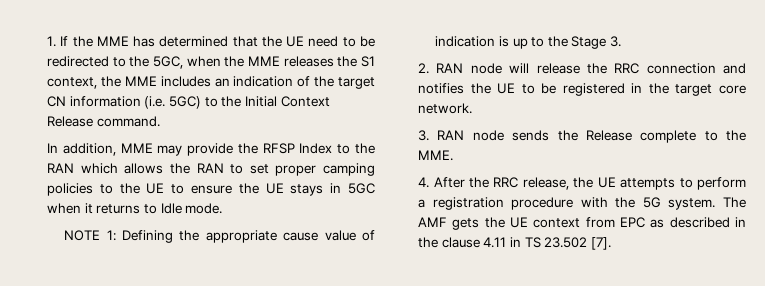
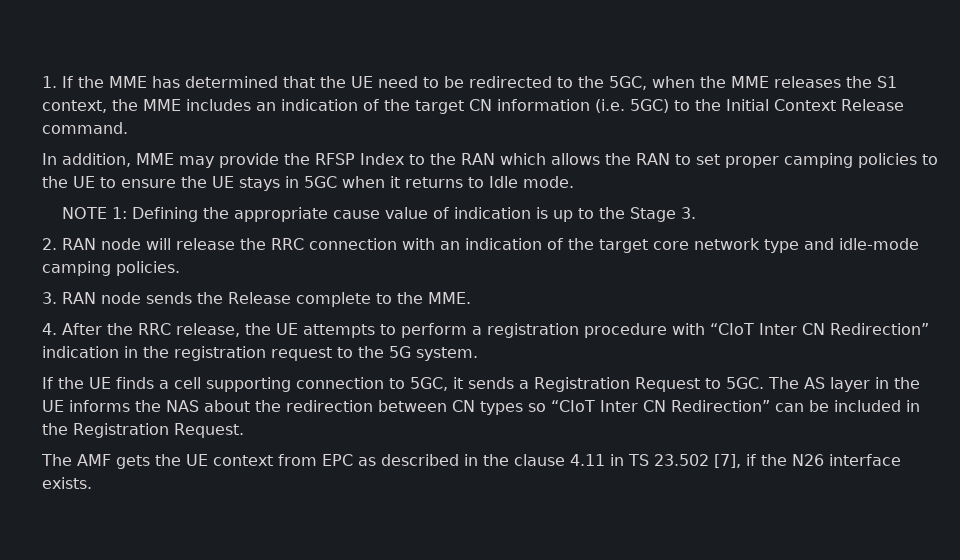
- 2. RAN node will release the RRC connection and notifies the UE to be registered in the target core network.
+ 2. RAN node will release the RRC connection with an indication of the target core network type and idle-mode camping policies.
- 4. After the RRC release, the UE attempts to perform a registration procedure with the 5G system. The AMF gets the UE context from EPC as described in the clause 4.11 in TS 23.502 [7].
+ 4. After the RRC release, the UE attempts to perform a registration procedure with “CIoT Inter CN Redirection” indication in the registration request to the 5G system.
+ If the UE finds a cell supporting connection to 5GC, it sends a Registration Request to 5GC. The AS layer in the UE informs the NAS about the redirection between CN types so “CIoT Inter CN Redirection” can be included in the Registration Request.
+ The AMF gets the UE context from EPC as described in the clause 4.11 in TS 23.502 [7], if the N26 interface exists.

